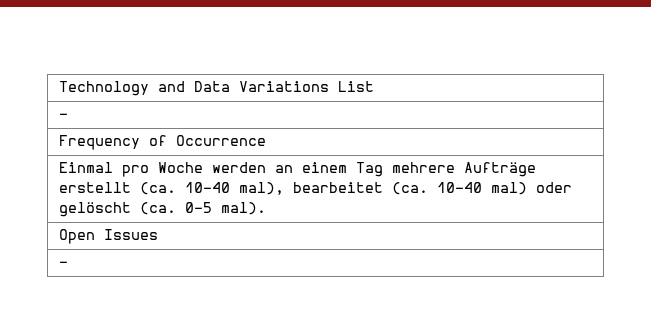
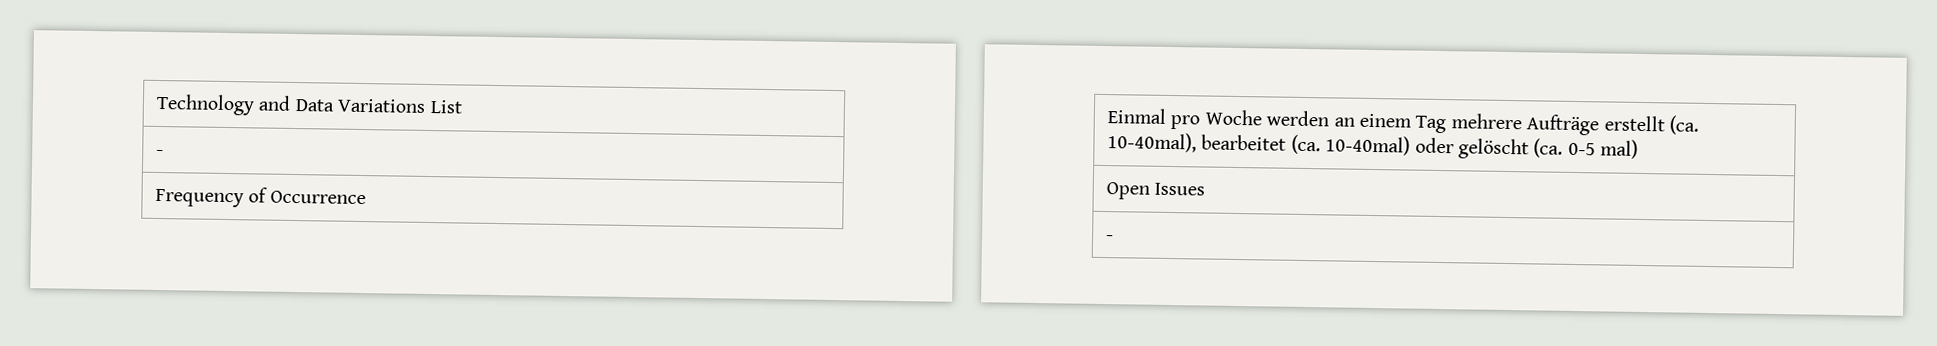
- Einmal pro Woche werden an einem Tag mehrere Aufträge erstellt (ca. 10-40 mal), bearbeitet (ca. 10-40 mal) oder gelöscht (ca. 0-5 mal).
+ Einmal pro Woche werden an einem Tag mehrere Aufträge erstellt (ca. 10-40mal), bearbeitet (ca. 10-40mal) oder gelöscht (ca. 0-5 mal)

